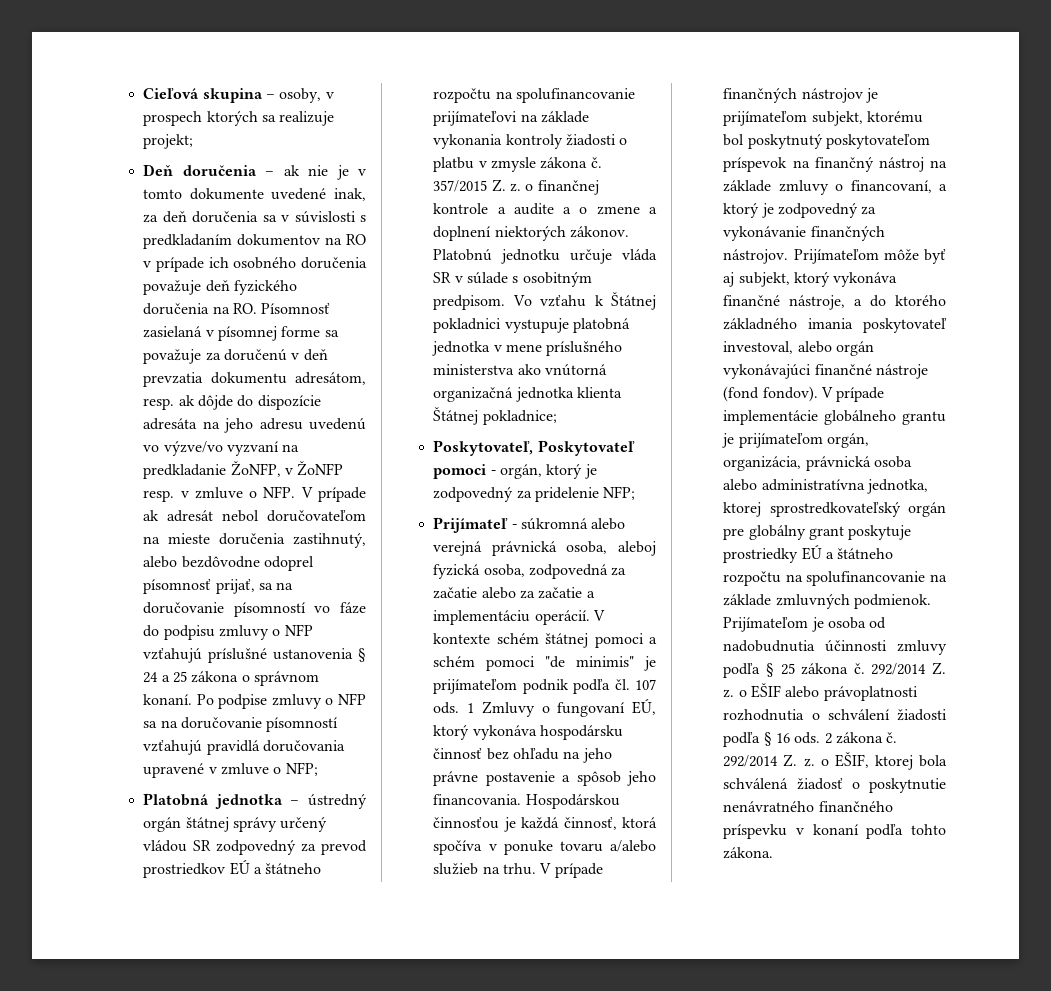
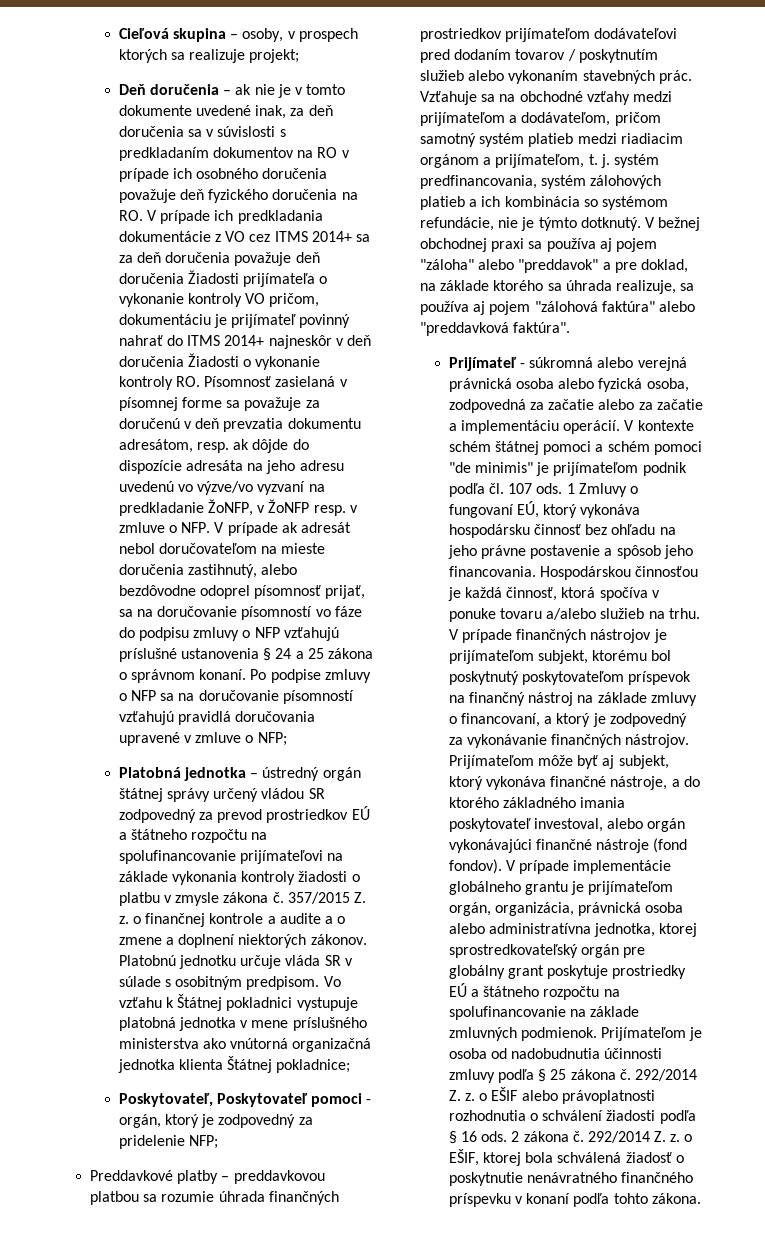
- Deň doručenia – ak nie je v tomto dokumente uvedené inak, za deň doručenia sa v súvislosti s predkladaním dokumentov na RO v prípade ich osobného doručenia považuje deň fyzického doručenia na RO. Písomnosť zasielaná v písomnej forme sa považuje za doručenú v deň prevzatia dokumentu adresátom, resp. ak dôjde do dispozície adresáta na jeho adresu uvedenú vo výzve/vo vyzvaní na predkladanie ŽoNFP, v ŽoNFP resp. v zmluve o NFP. V prípade ak adresát nebol doručovateľom na mieste doručenia zastihnutý, alebo bezdôvodne odoprel písomnosť prijať, sa na doručovanie písomností vo fáze do podpisu zmluvy o NFP vzťahujú príslušné ustanovenia § 24 a 25 zákona o správnom konaní.
+ Deň doručenia – ak nie je v tomto dokumente uvedené inak, za deň doručenia sa v súvislosti s predkladaním dokumentov na RO v prípade ich osobného doručenia považuje deň fyzického doručenia na RO. V prípade ich predkladania dokumentácie z VO cez ITMS 2014+ sa za deň doručenia považuje deň doručenia Žiadosti prijímateľa o vykonanie kontroly VO pričom, dokumentáciu je prijímateľ povinný nahrať do ITMS 2014+ najneskôr v deň doručenia Žiadosti o vykonanie kontroly RO. Písomnosť zasielaná v písomnej forme sa považuje za doručenú v deň prevzatia dokumentu adresátom, resp. ak dôjde do dispozície adresáta na jeho adresu uvedenú vo výzve/vo vyzvaní na predkladanie ŽoNFP, v ŽoNFP resp. v zmluve o NFP. V prípade ak adresát nebol doručovateľom na mieste doručenia zastihnutý, alebo bezdôvodne odoprel písomnosť prijať, sa na doručovanie písomností vo fáze do podpisu zmluvy o NFP vzťahujú príslušné ustanovenia § 24 a 25 zákona o správnom konaní.
+ Preddavkové platby – preddavkovou platbou sa rozumie úhrada finančných prostriedkov prijímateľom dodávateľovi pred dodaním tovarov / poskytnutím služieb alebo vykonaním stavebných prác. Vzťahuje sa na obchodné vzťahy medzi prijímateľom a dodávateľom, pričom samotný systém platieb medzi riadiacim orgánom a prijímateľom, t. j. systém predfinancovania, systém zálohových platieb a ich kombinácia so systémom refundácie, nie je týmto dotknutý. V bežnej obchodnej praxi sa používa aj pojem "záloha" alebo "preddavok" a pre doklad, na základe ktorého sa úhrada realizuje, sa používa aj pojem "zálohová faktúra" alebo "preddavková faktúra".
- Prijímateľ - súkromná alebo verejná právnická osoba, aleboj fyzická osoba, zodpovedná za začatie alebo za začatie a implementáciu operácií.
+ Prijímateľ - súkromná alebo verejná právnická osoba alebo fyzická osoba, zodpovedná za začatie alebo za začatie a implementáciu operácií.

